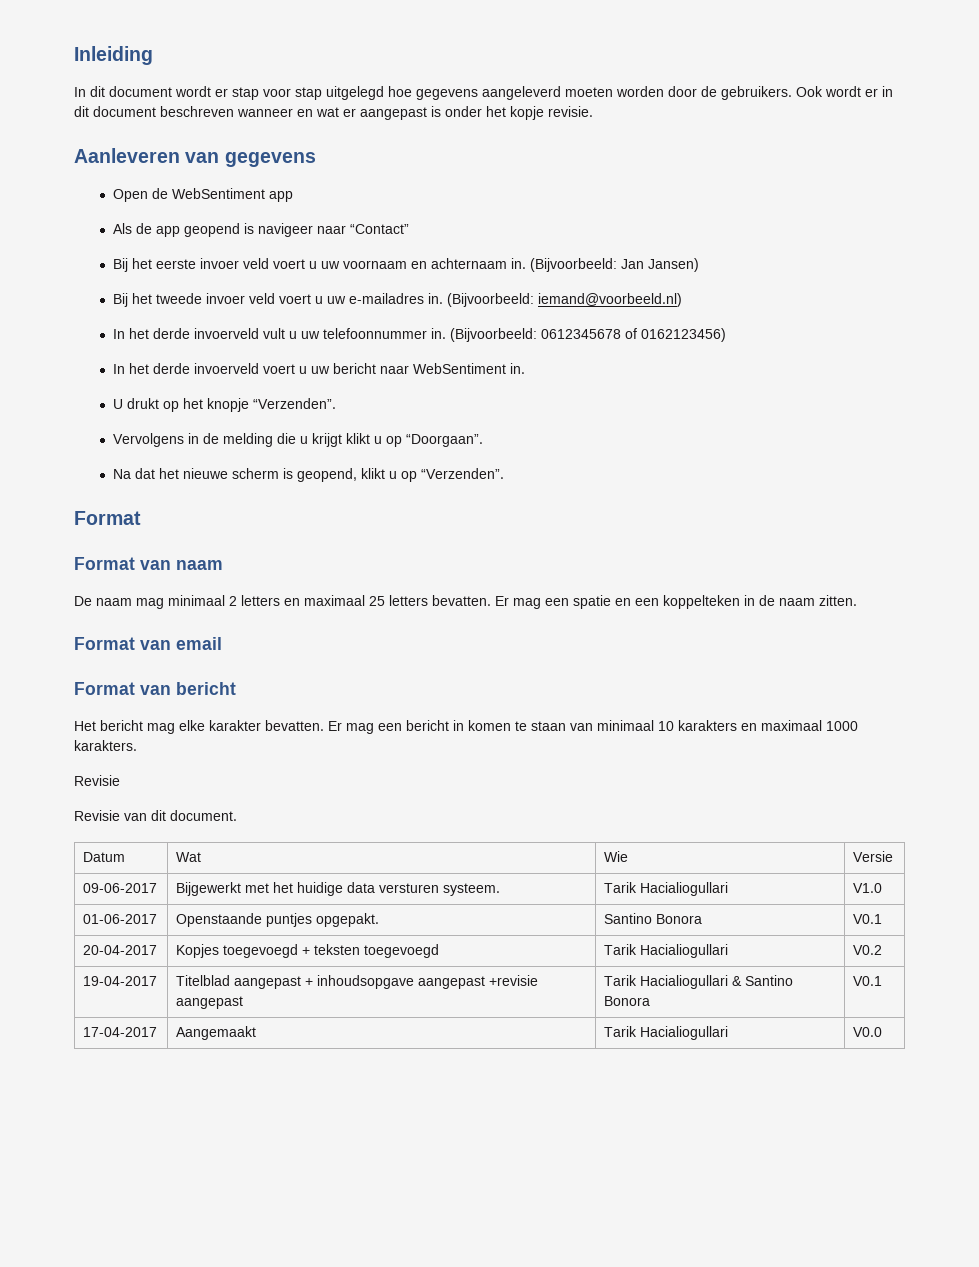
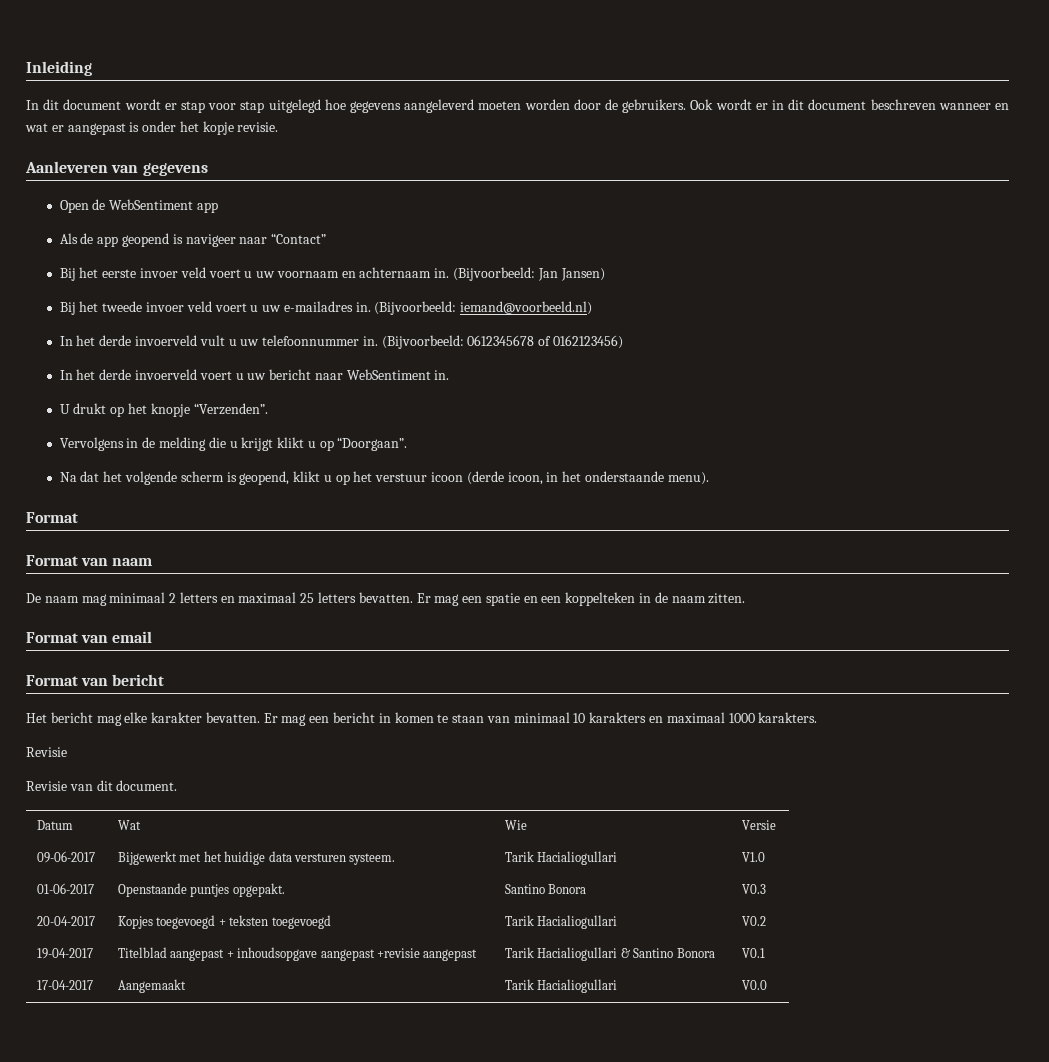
- Na dat het nieuwe scherm is geopend, klikt u op “Verzenden”.
+ Na dat het volgende scherm is geopend, klikt u op het verstuur icoon (derde icoon, in het onderstaande menu).
- 01-06-2017 | Openstaande puntjes opgepakt. | Santino Bonora | V0.1
+ 01-06-2017 | Openstaande puntjes opgepakt. | Santino Bonora | V0.3

